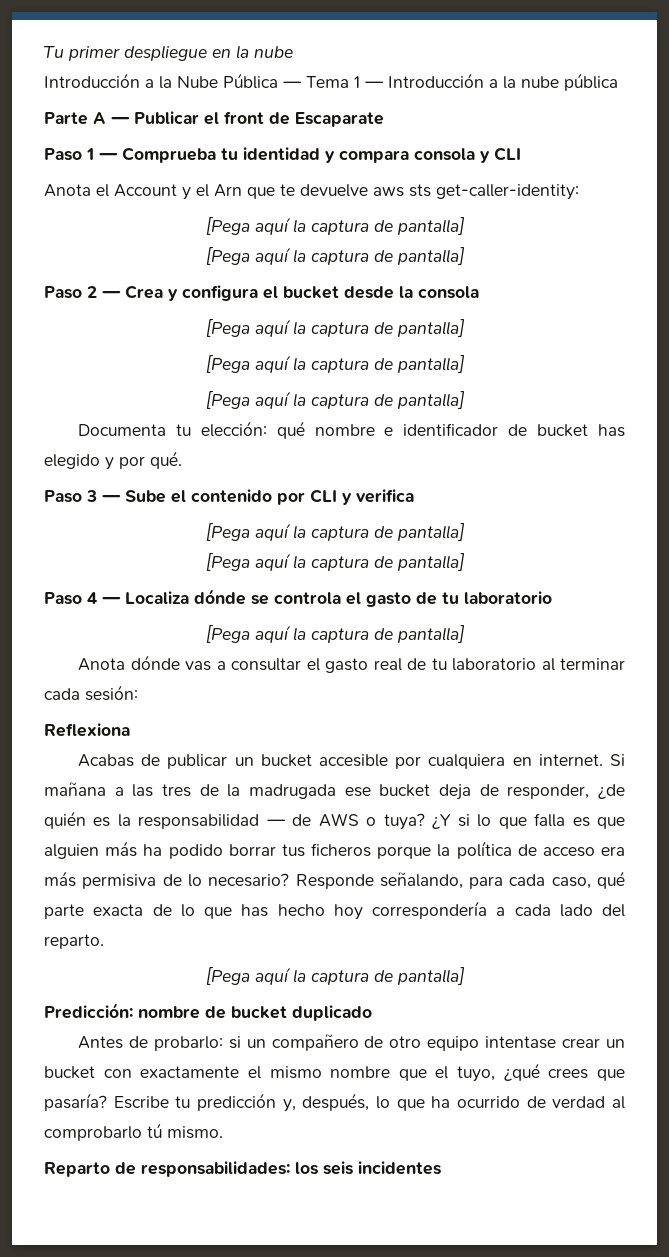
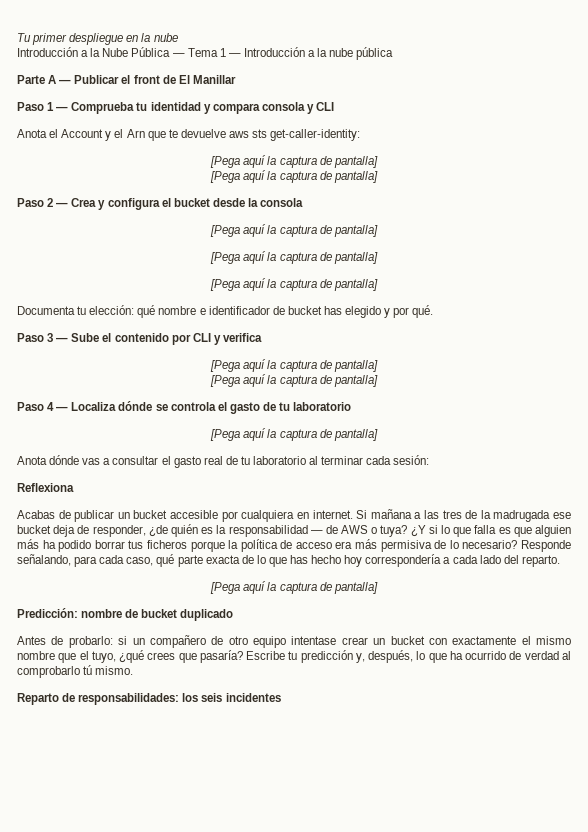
- Parte A — Publicar el front de Escaparate
+ Parte A — Publicar el front de El Manillar

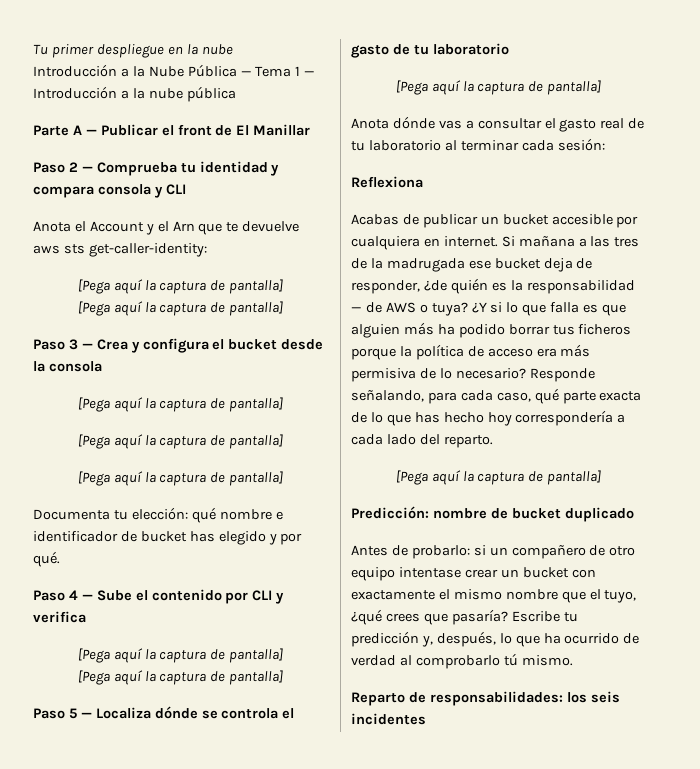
- Paso 1 — Comprueba tu identidad y compara consola y CLI
+ Paso 2 — Comprueba tu identidad y compara consola y CLI
- Paso 2 — Crea y configura el bucket desde la consola
+ Paso 3 — Crea y configura el bucket desde la consola
- Paso 3 — Sube el contenido por CLI y verifica
+ Paso 4 — Sube el contenido por CLI y verifica
- Paso 4 — Localiza dónde se controla el gasto de tu laboratorio
+ Paso 5 — Localiza dónde se controla el gasto de tu laboratorio

